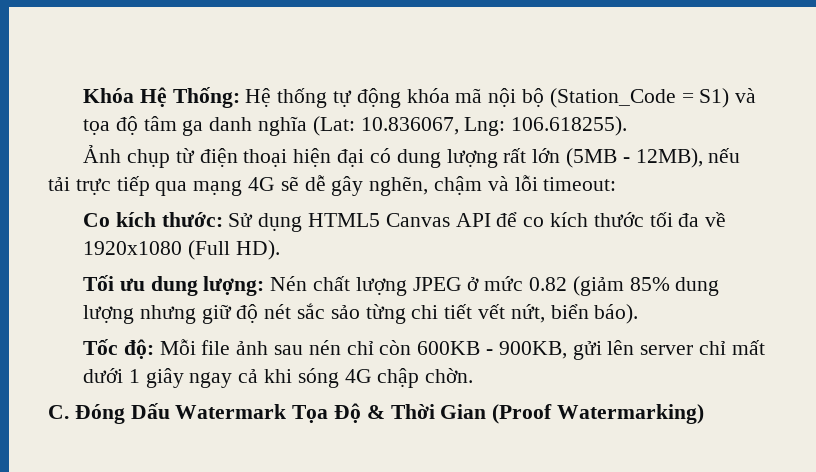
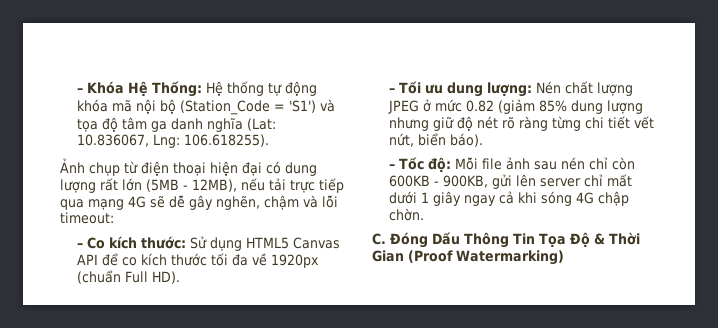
- Khóa Hệ Thống: Hệ thống tự động khóa mã nội bộ (Station_Code = S1) và tọa độ tâm ga danh nghĩa (Lat: 10.836067, Lng: 106.618255).
+ – Khóa Hệ Thống: Hệ thống tự động khóa mã nội bộ (Station_Code = 'S1') và tọa độ tâm ga danh nghĩa (Lat: 10.836067, Lng: 106.618255).
- Co kích thước: Sử dụng HTML5 Canvas API để co kích thước tối đa về 1920x1080 (Full HD).
+ – Co kích thước: Sử dụng HTML5 Canvas API để co kích thước tối đa về 1920px (chuẩn Full HD).
- Tối ưu dung lượng: Nén chất lượng JPEG ở mức 0.82 (giảm 85% dung lượng nhưng giữ độ nét sắc sảo từng chi tiết vết nứt, biển báo).
+ – Tối ưu dung lượng: Nén chất lượng JPEG ở mức 0.82 (giảm 85% dung lượng nhưng giữ độ nét rõ ràng từng chi tiết vết nứt, biển báo).
- Tốc độ: Mỗi file ảnh sau nén chỉ còn 600KB - 900KB, gửi lên server chỉ mất dưới 1 giây ngay cả khi sóng 4G chập chờn.
+ – Tốc độ: Mỗi file ảnh sau nén chỉ còn 600KB - 900KB, gửi lên server chỉ mất dưới 1 giây ngay cả khi sóng 4G chập chờn.
- C. Đóng Dấu Watermark Tọa Độ & Thời Gian (Proof Watermarking)
+ C. Đóng Dấu Thông Tin Tọa Độ & Thời Gian (Proof Watermarking)

